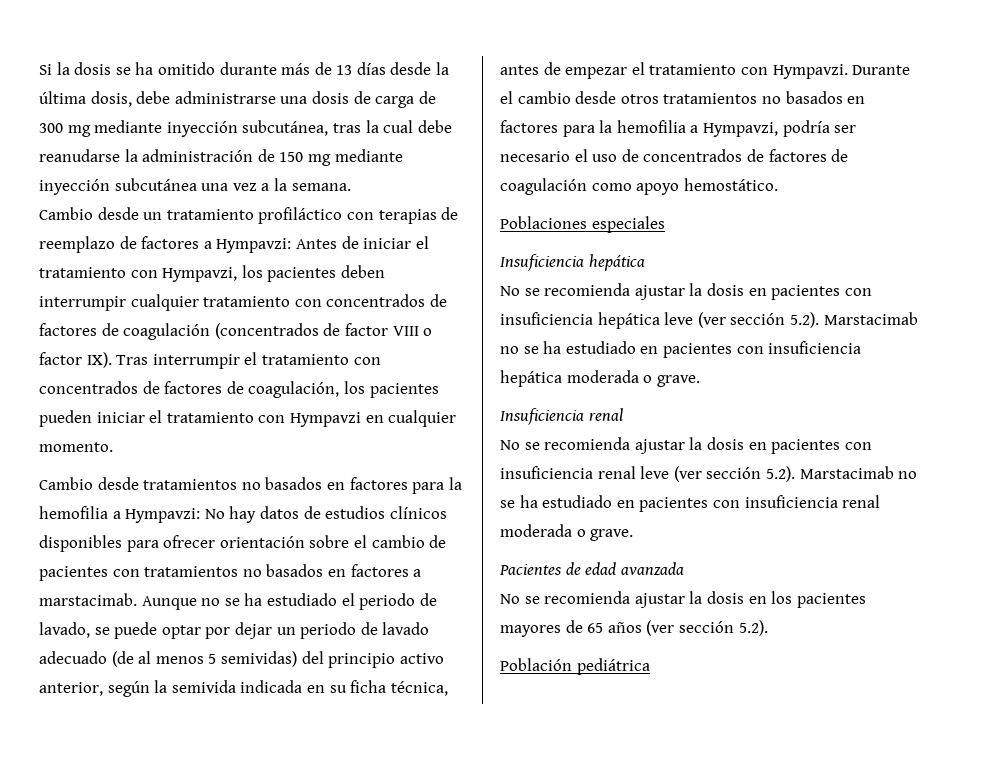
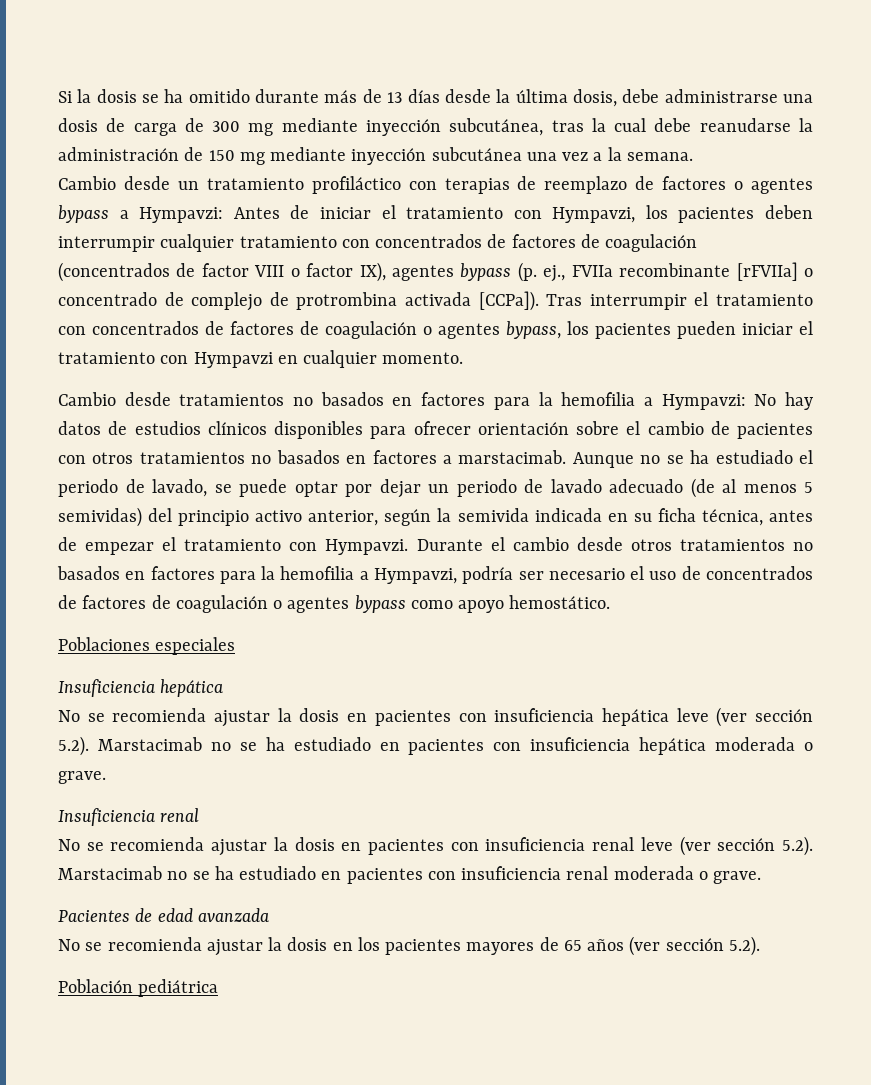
- Cambio desde un tratamiento profiláctico con terapias de reemplazo de factores a Hympavzi: Antes de iniciar el tratamiento con Hympavzi, los pacientes deben interrumpir cualquier tratamiento con concentrados de factores de coagulación (concentrados de factor VIII o factor IX). Tras interrumpir el tratamiento con concentrados de factores de coagulación, los pacientes pueden iniciar el tratamiento con Hympavzi en cualquier momento.
+ Cambio desde un tratamiento profiláctico con terapias de reemplazo de factores o agentes bypass a Hympavzi: Antes de iniciar el tratamiento con Hympavzi, los pacientes deben interrumpir cualquier tratamiento con concentrados de factores de coagulación (concentrados de factor VIII o factor IX), agentes bypass (p. ej., FVIIa recombinante [rFVIIa] o concentrado de complejo de protrombina activada [CCPa]). Tras interrumpir el tratamiento con concentrados de factores de coagulación o agentes bypass, los pacientes pueden iniciar el tratamiento con Hympavzi en cualquier momento.
- Cambio desde tratamientos no basados en factores para la hemofilia a Hympavzi: No hay datos de estudios clínicos disponibles para ofrecer orientación sobre el cambio de pacientes con tratamientos no basados en factores a marstacimab.
+ Cambio desde tratamientos no basados en factores para la hemofilia a Hympavzi: No hay datos de estudios clínicos disponibles para ofrecer orientación sobre el cambio de pacientes con otros tratamientos no basados en factores a marstacimab.
- Durante el cambio desde otros tratamientos no basados en factores para la hemofilia a Hympavzi, podría ser necesario el uso de concentrados de factores de coagulación como apoyo hemostático.
+ Durante el cambio desde otros tratamientos no basados en factores para la hemofilia a Hympavzi, podría ser necesario el uso de concentrados de factores de coagulación o agentes bypass como apoyo hemostático.

